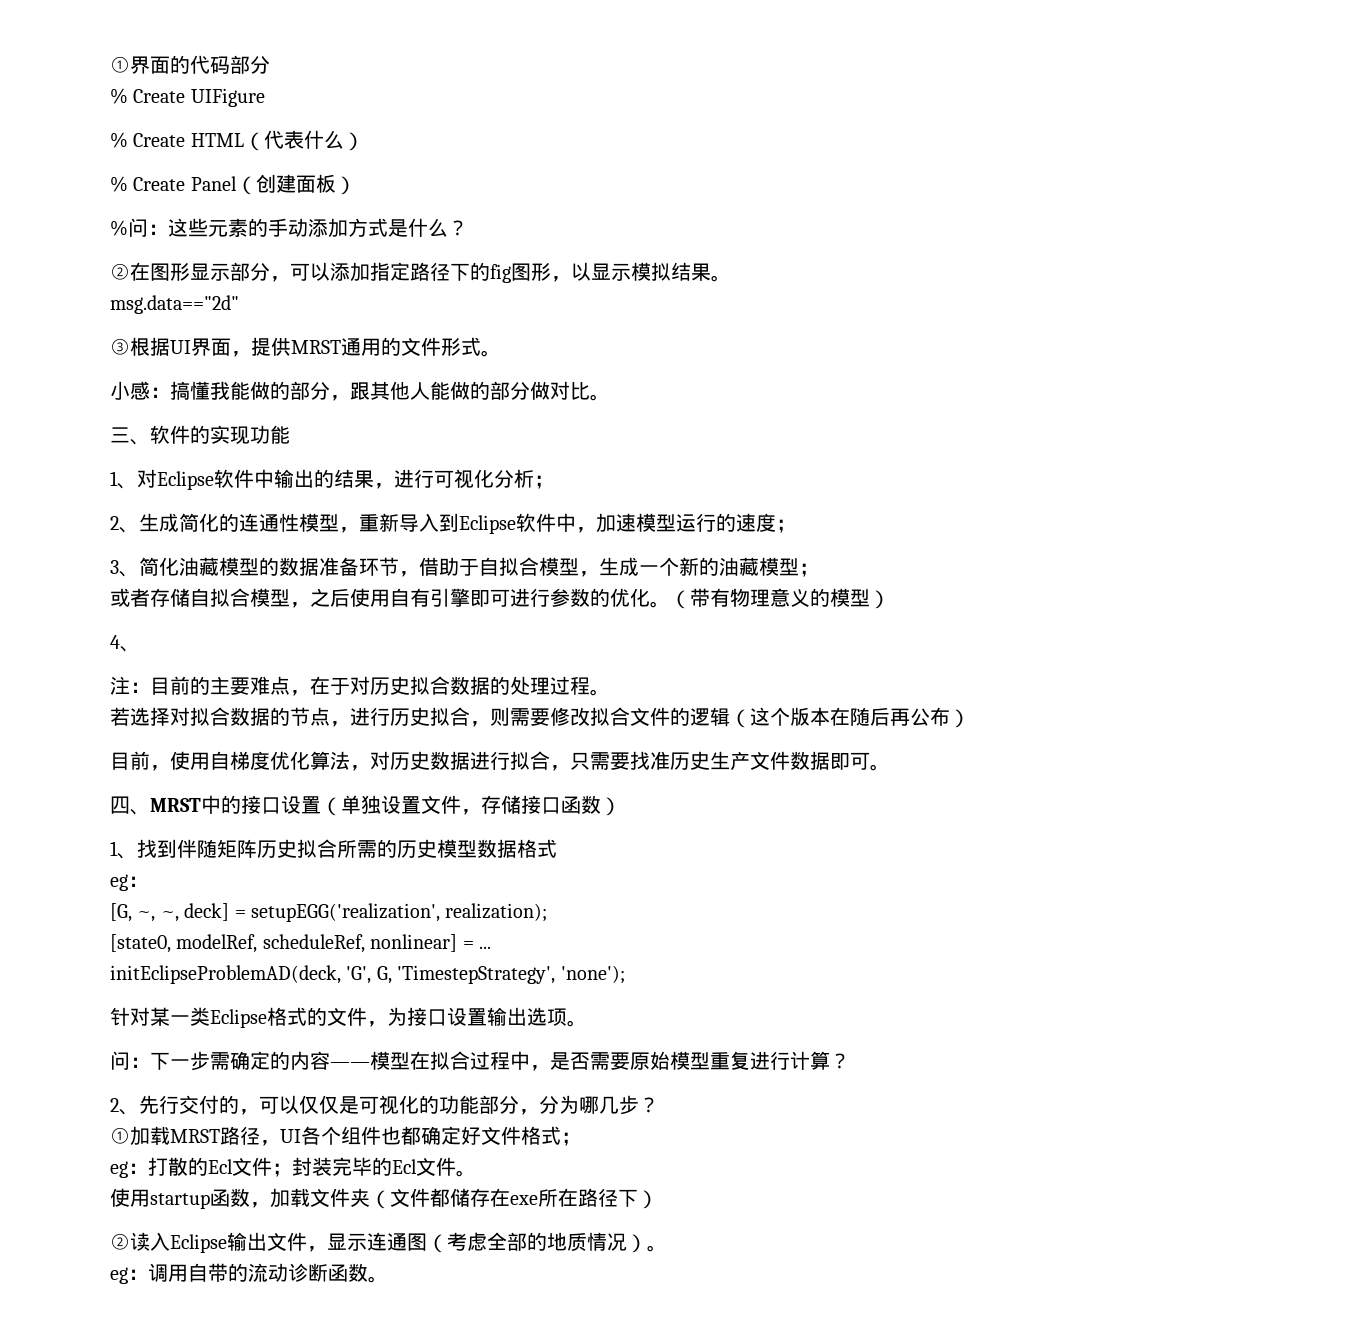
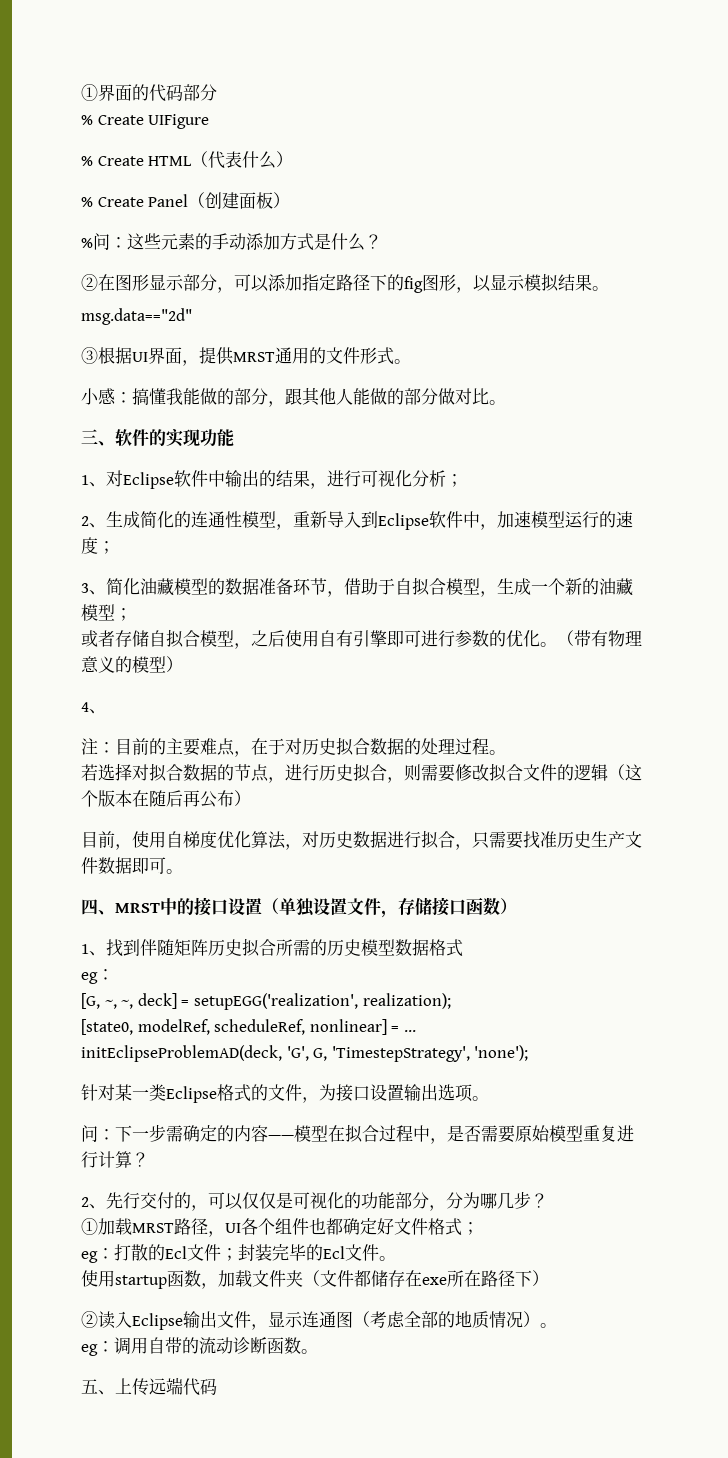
+ 五、上传远端代码

